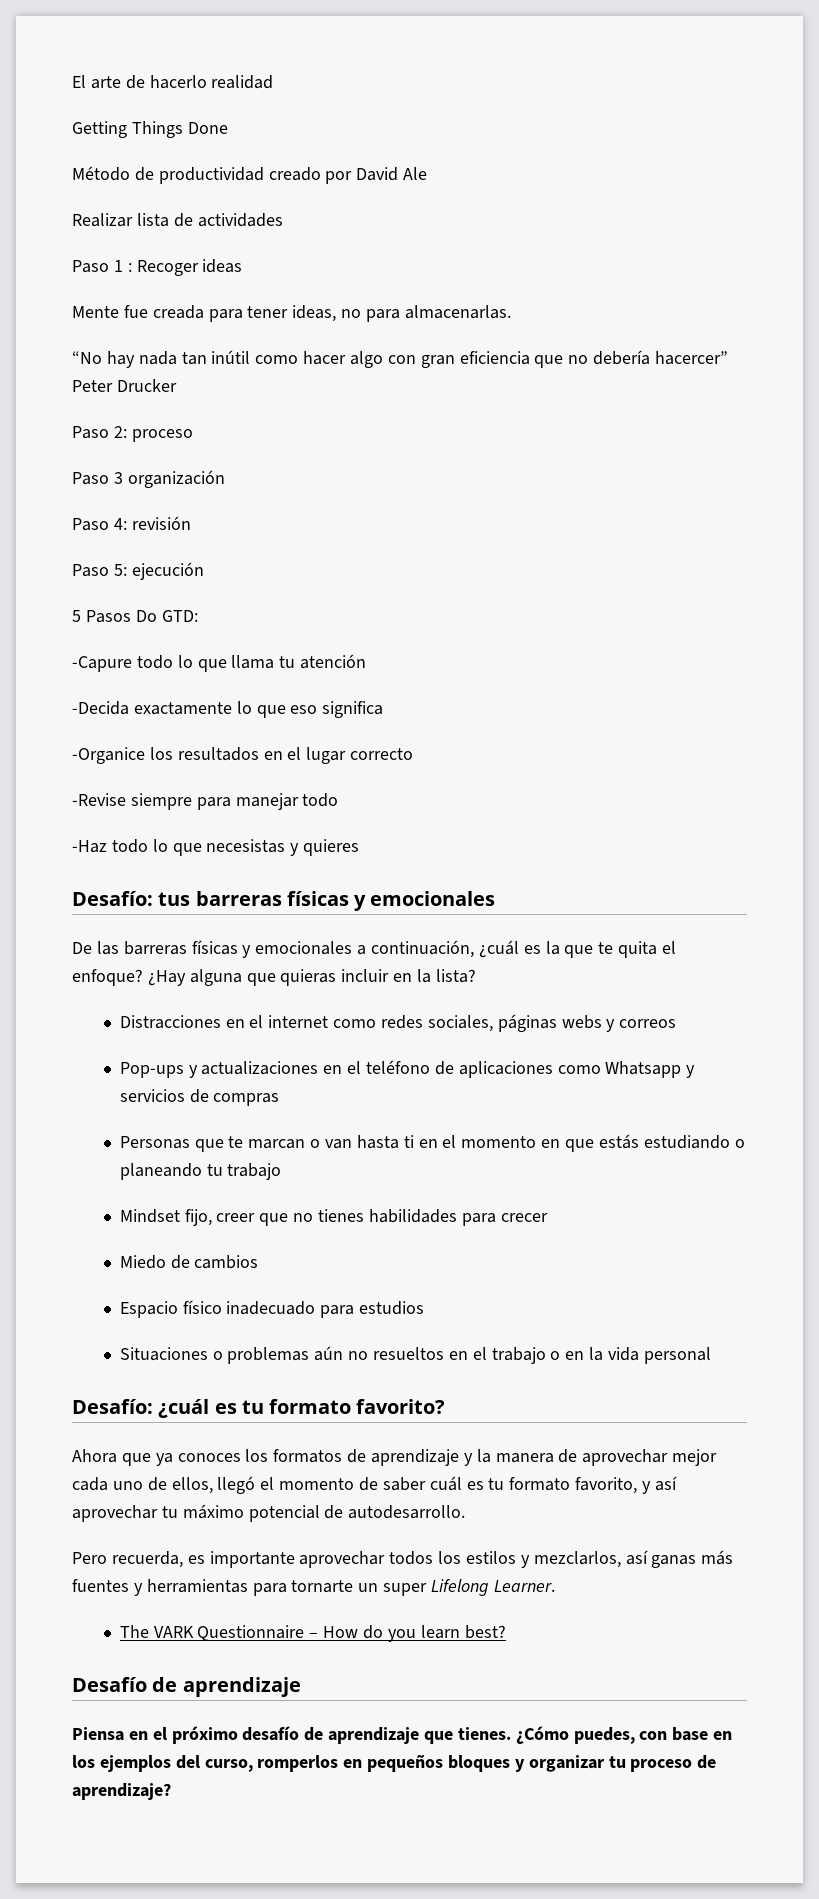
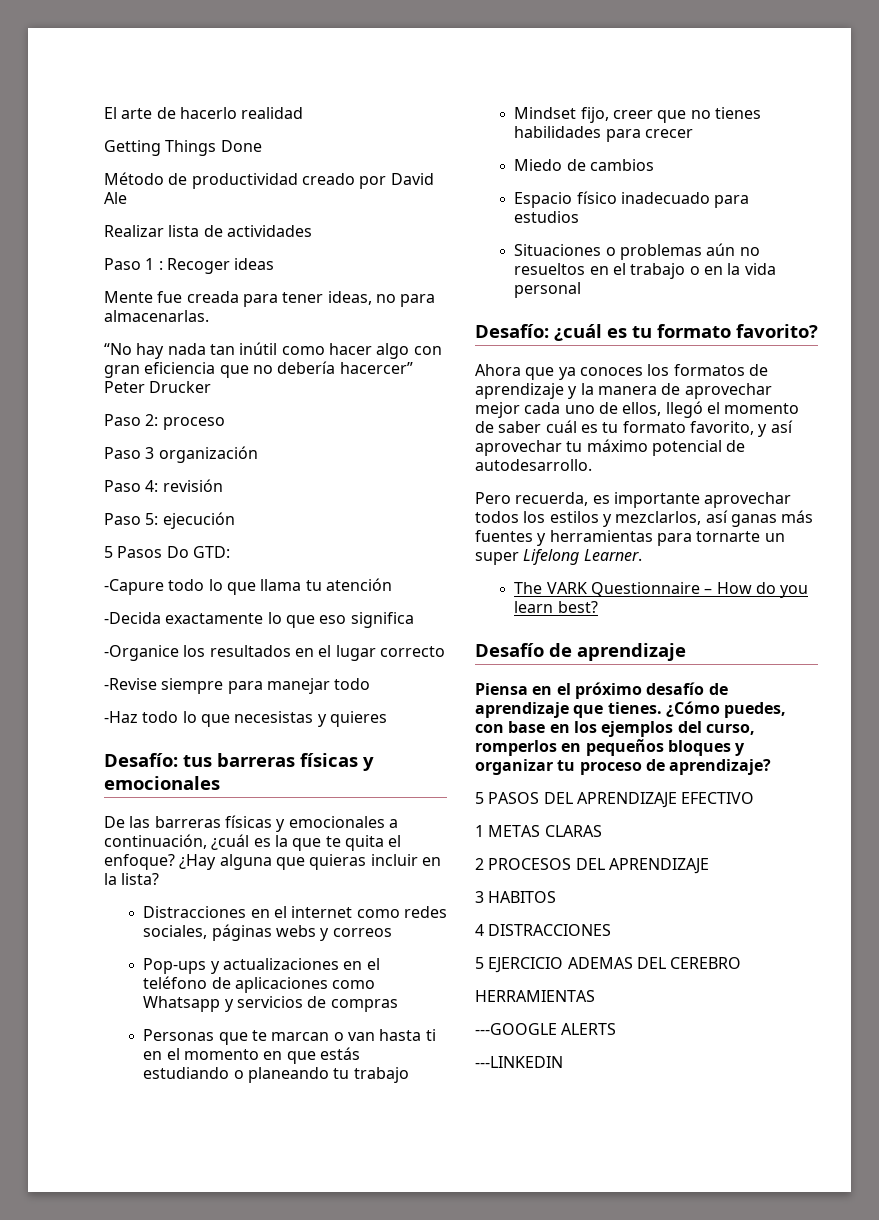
+ 5 PASOS DEL APRENDIZAJE EFECTIVO
+ 1 METAS CLARAS
+ 2 PROCESOS DEL APRENDIZAJE
+ 3 HABITOS
+ 4 DISTRACCIONES
+ 5 EJERCICIO ADEMAS DEL CEREBRO
+ HERRAMIENTAS
+ ---GOOGLE ALERTS
+ ---LINKEDIN

